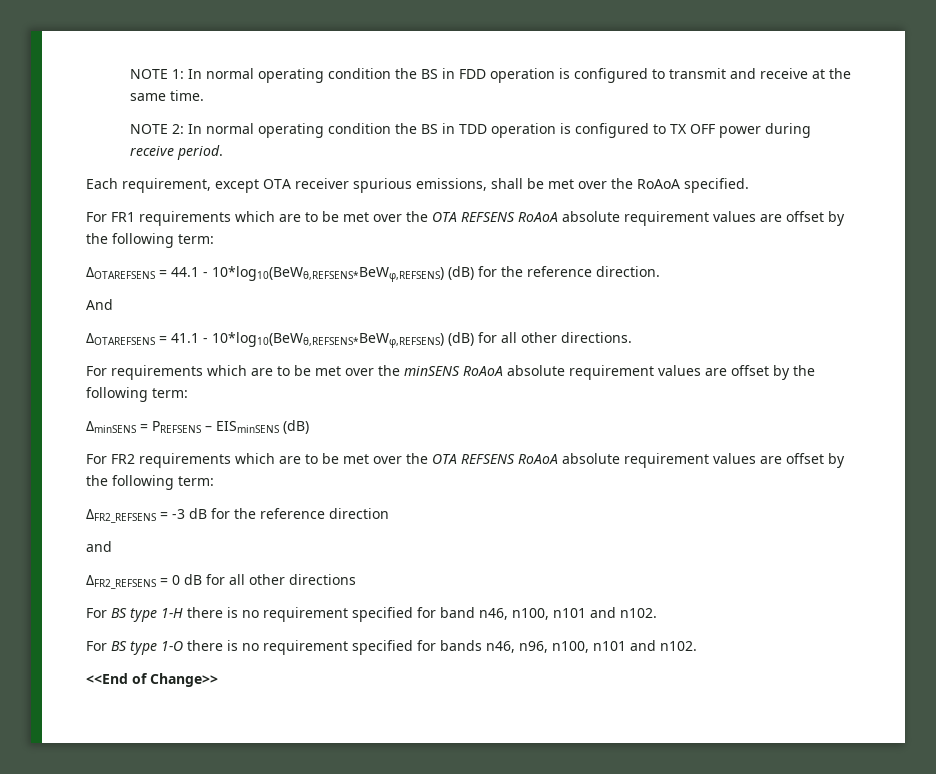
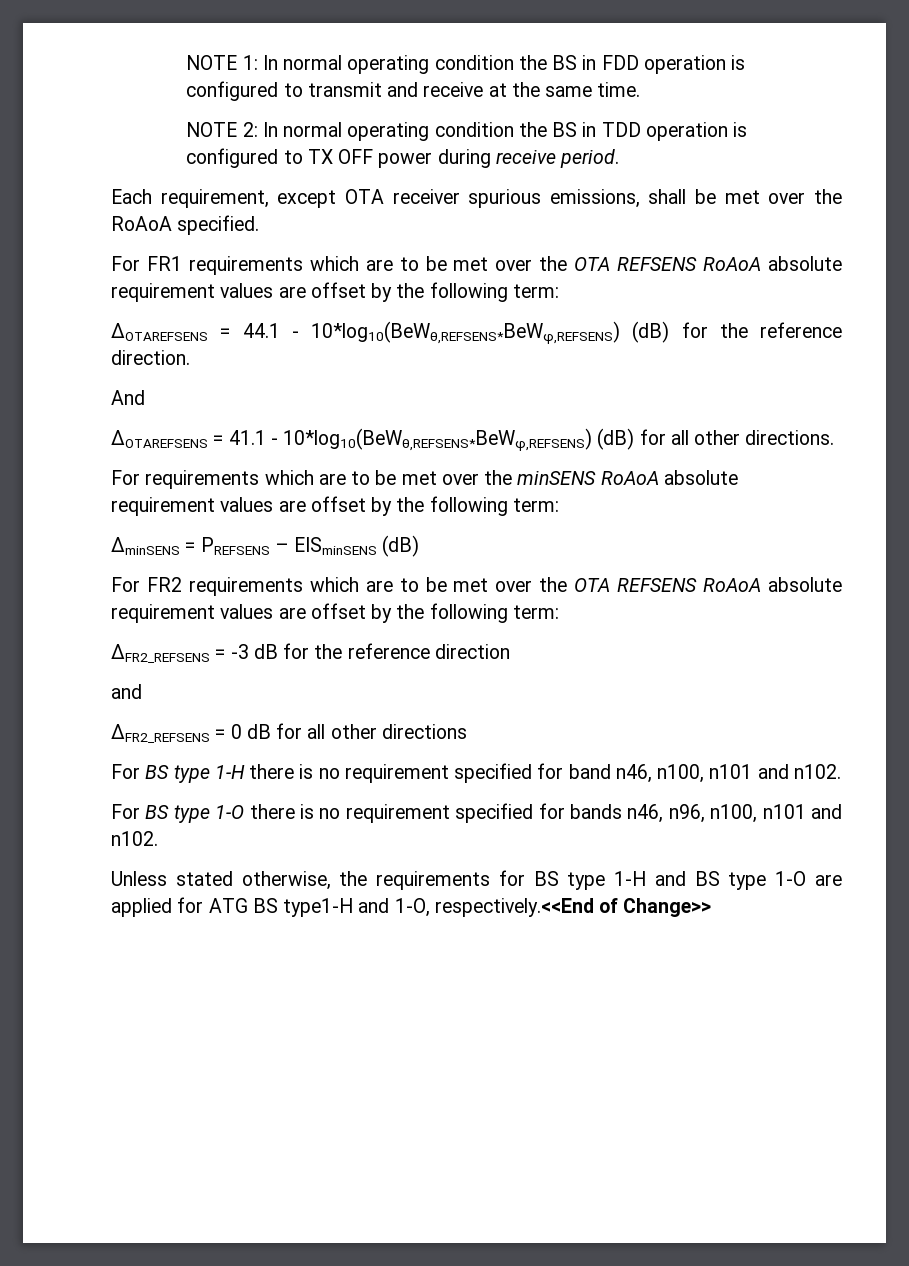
- <<End of Change>>
+ Unless stated otherwise, the requirements for BS type 1-H and BS type 1-O are applied for ATG BS type1-H and 1-O, respectively.<<End of Change>>

